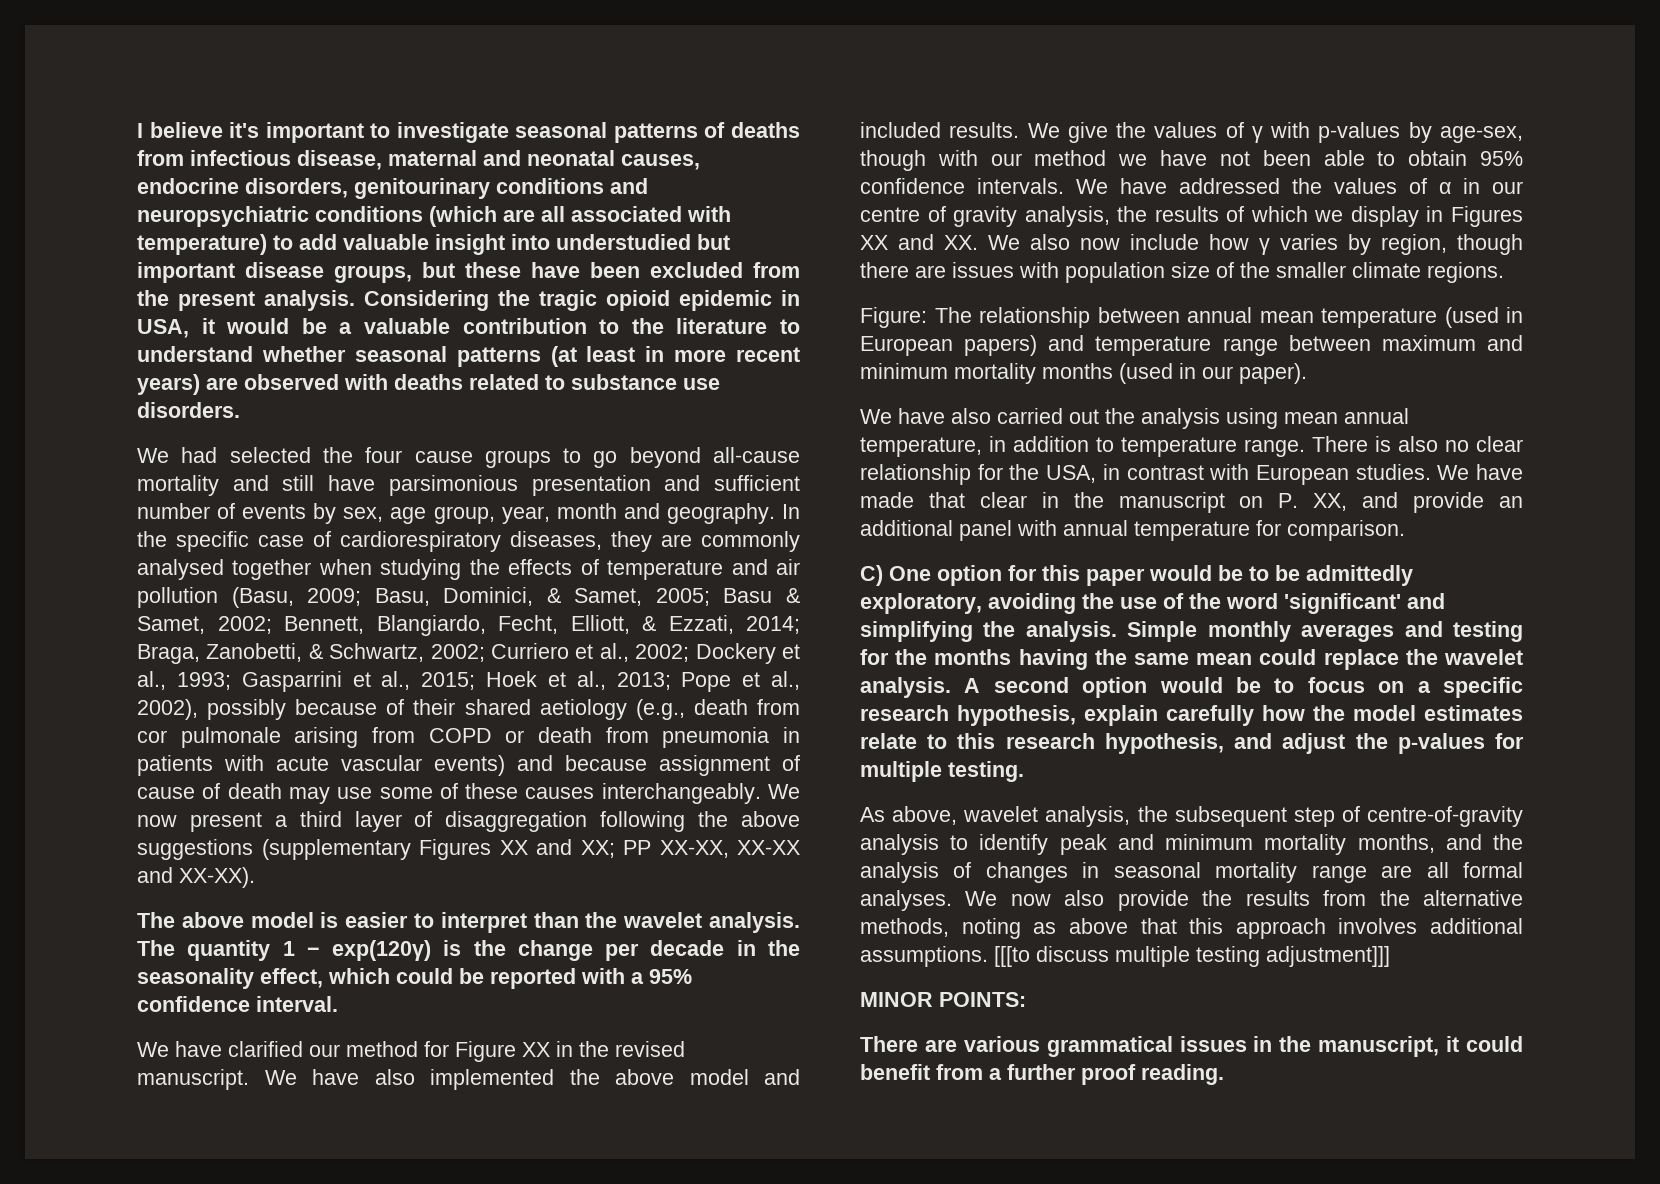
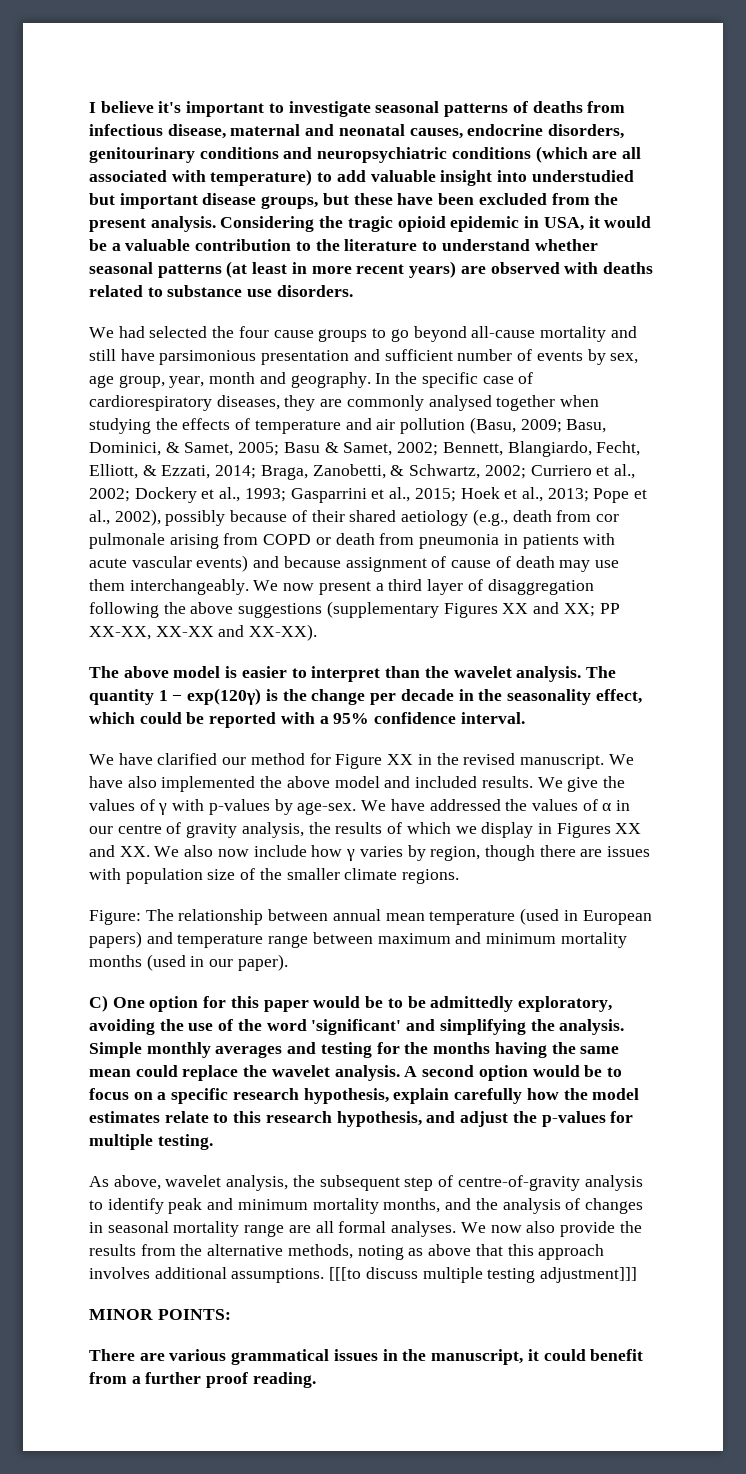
- Pope et al., 2002), possibly because of their shared aetiology (e.g., death from cor pulmonale arising from COPD or death from pneumonia in patients with acute vascular events) and because assignment of cause of death may use some of these causes interchangeably.
+ Pope et al., 2002), possibly because of their shared aetiology (e.g., death from cor pulmonale arising from COPD or death from pneumonia in patients with acute vascular events) and because assignment of cause of death may use them interchangeably.
- We give the values of γ with p-values by age-sex, though with our method we have not been able to obtain 95% confidence intervals.
+ We give the values of γ with p-values by age-sex.
- We have also carried out the analysis using mean annual temperature, in addition to temperature range. There is also no clear relationship for the USA, in contrast with European studies. We have made that clear in the manuscript on P. XX, and provide an additional panel with annual temperature for comparison.

